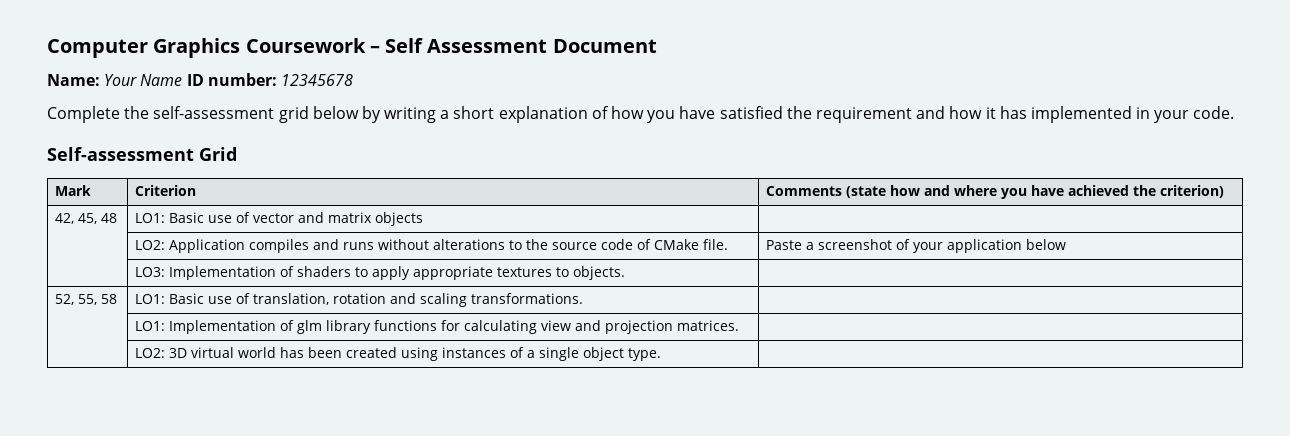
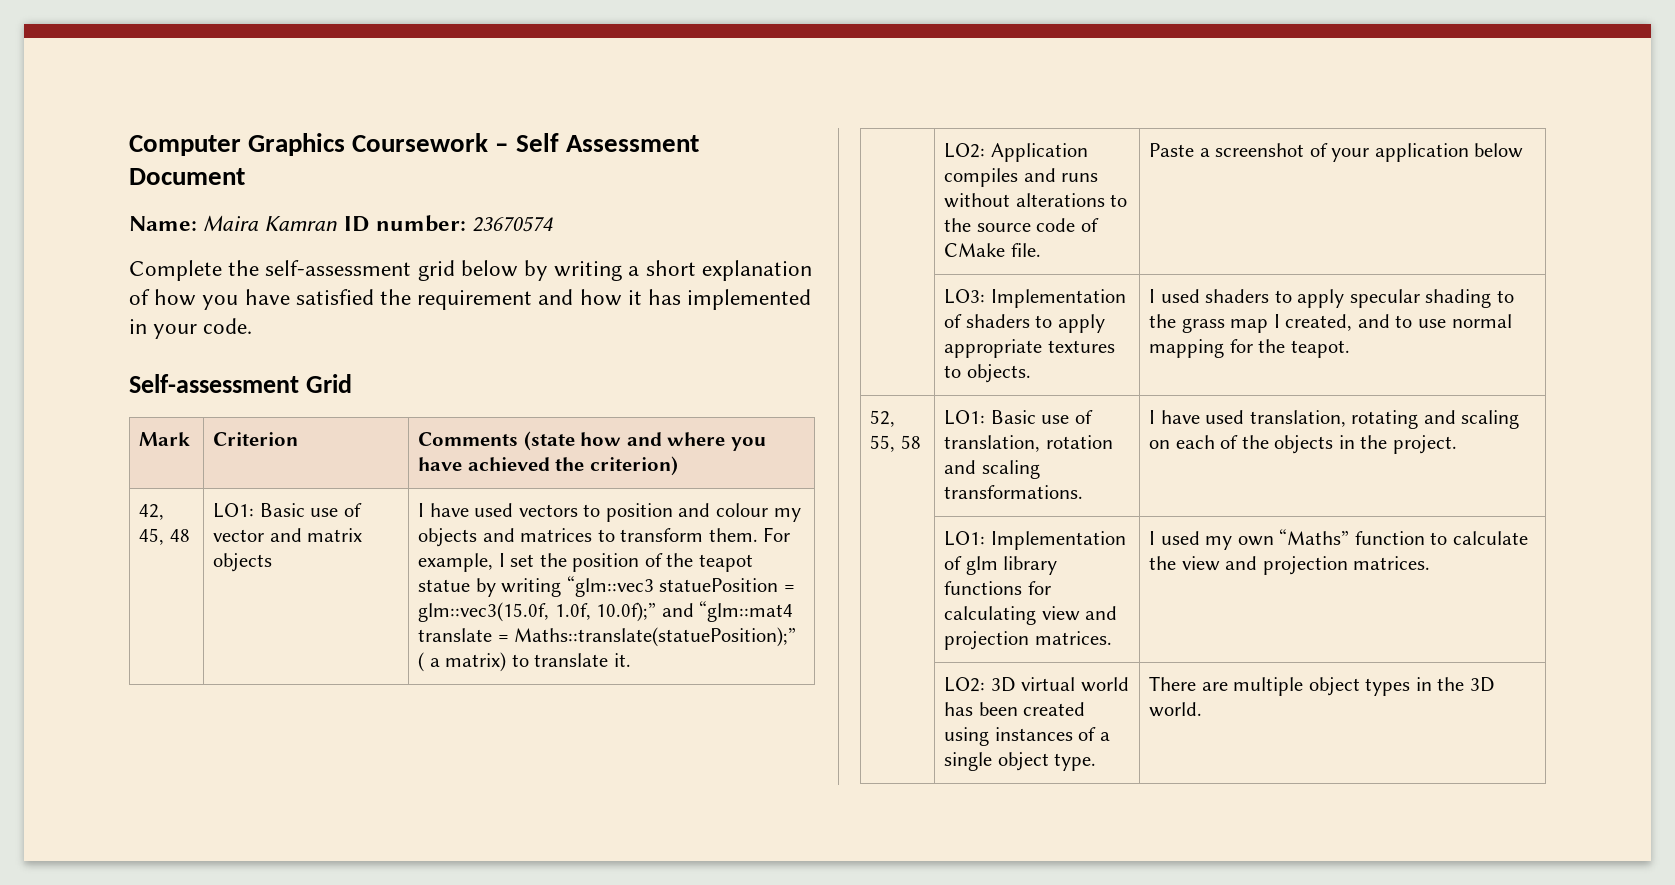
- Name: Your Name ID number: 12345678
+ Name: Maira Kamran ID number: 23670574
+ I have used vectors to position and colour my objects and matrices to transform them. For example, I set the position of the teapot statue by writing “glm::vec3 statuePosition = glm::vec3(15.0f, 1.0f, 10.0f);” and “glm::mat4 translate = Maths::translate(statuePosition);” ( a matrix) to translate it.
- | LO3: Implementation of shaders to apply appropriate textures to objects. |
+ | LO3: Implementation of shaders to apply appropriate textures to objects. | I used shaders to apply specular shading to the grass map I created, and to use normal mapping for the teapot.
- 52, 55, 58 | LO1: Basic use of translation, rotation and scaling transformations. |
+ 52, 55, 58 | LO1: Basic use of translation, rotation and scaling transformations. | I have used translation, rotating and scaling on each of the objects in the project.
- | LO1: Implementation of glm library functions for calculating view and projection matrices. |
+ | LO1: Implementation of glm library functions for calculating view and projection matrices. | I used my own “Maths” function to calculate the view and projection matrices.
- | LO2: 3D virtual world has been created using instances of a single object type. |
+ | LO2: 3D virtual world has been created using instances of a single object type. | There are multiple object types in the 3D world.

